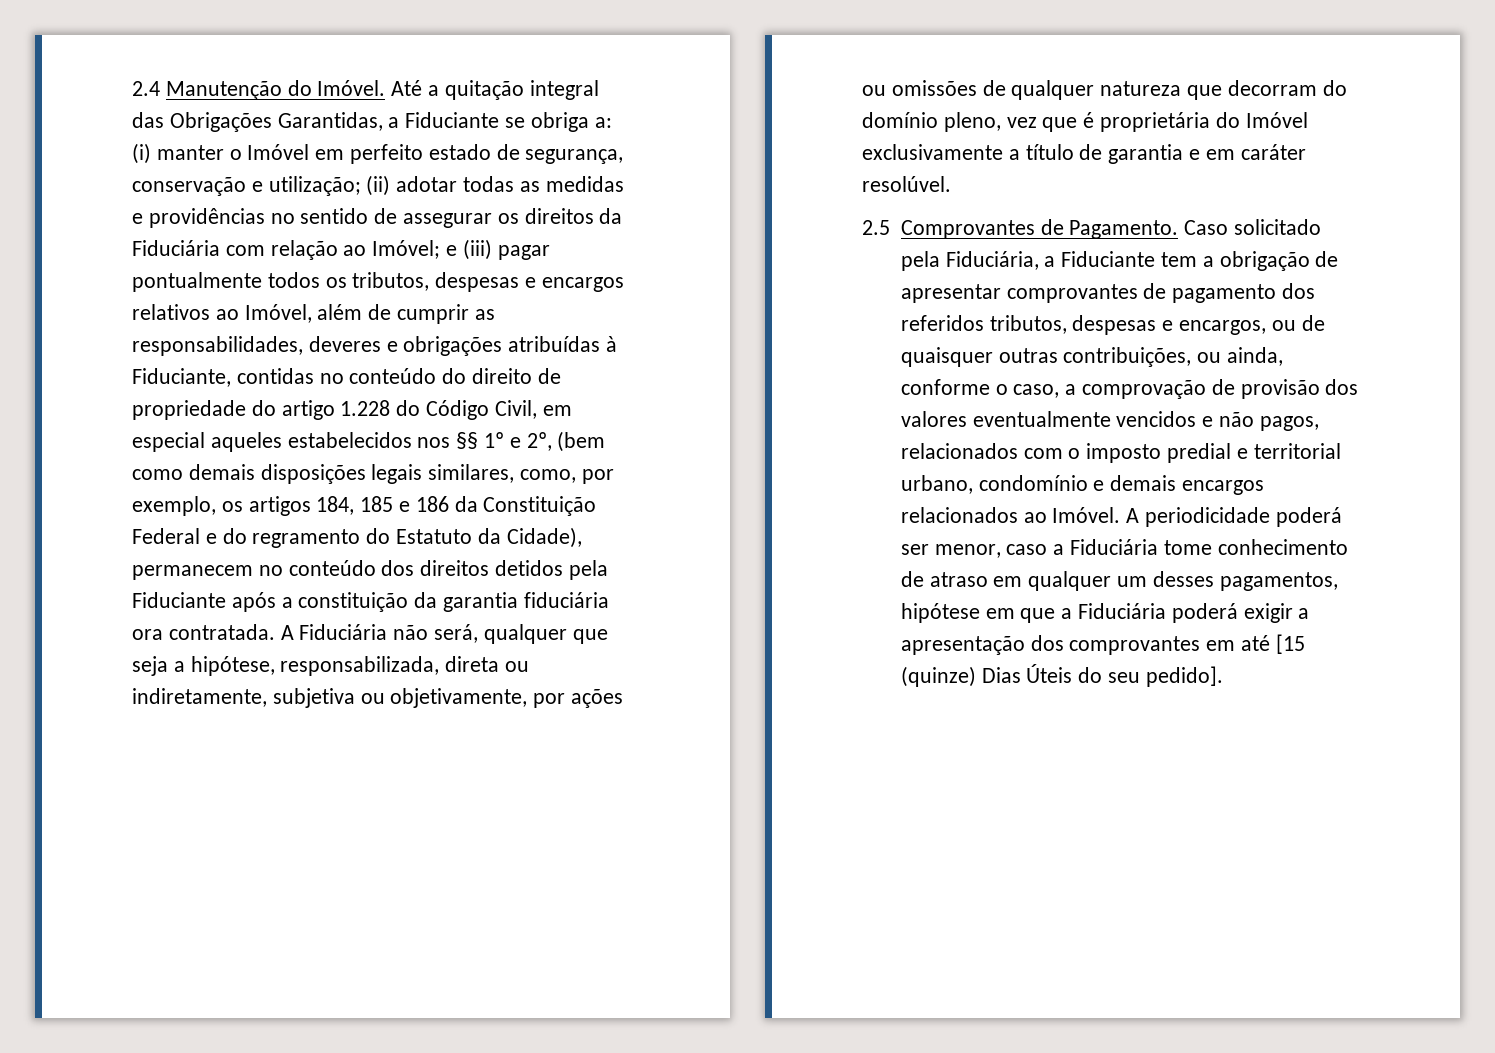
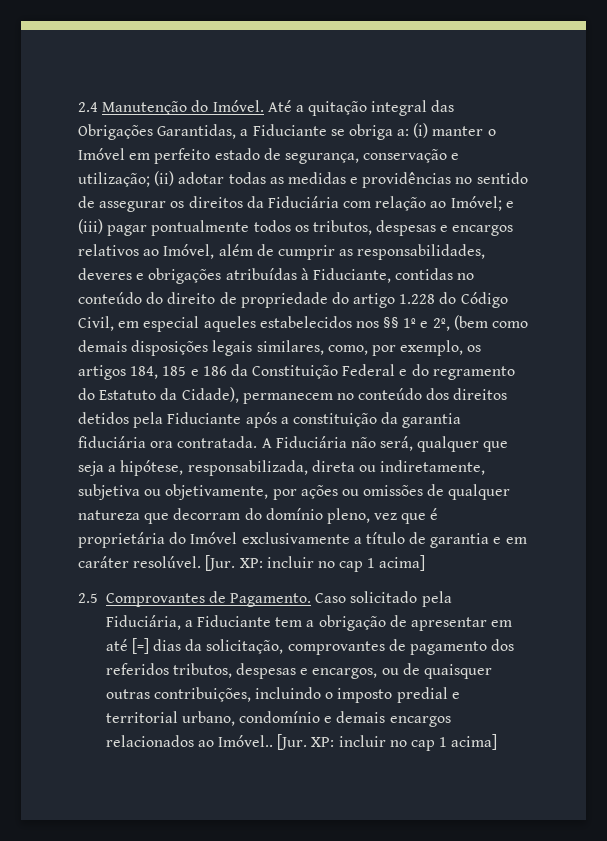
- A Fiduciária não será, qualquer que seja a hipótese, responsabilizada, direta ou indiretamente, subjetiva ou objetivamente, por ações ou omissões de qualquer natureza que decorram do domínio pleno, vez que é proprietária do Imóvel exclusivamente a título de garantia e em caráter resolúvel.
+ A Fiduciária não será, qualquer que seja a hipótese, responsabilizada, direta ou indiretamente, subjetiva ou objetivamente, por ações ou omissões de qualquer natureza que decorram do domínio pleno, vez que é proprietária do Imóvel exclusivamente a título de garantia e em caráter resolúvel. [Jur. XP: incluir no cap 1 acima]
- Caso solicitado pela Fiduciária, a Fiduciante tem a obrigação de apresentar comprovantes de pagamento dos referidos tributos, despesas e encargos, ou de quaisquer outras contribuições, ou ainda, conforme o caso, a comprovação de provisão dos valores eventualmente vencidos e não pagos, relacionados com o imposto predial e territorial urbano, condomínio e demais encargos relacionados ao Imóvel. A periodicidade poderá ser menor, caso a Fiduciária tome conhecimento de atraso em qualquer um desses pagamentos, hipótese em que a Fiduciária poderá exigir a apresentação dos comprovantes em até [15 (quinze) Dias Úteis do seu pedido].
+ Caso solicitado pela Fiduciária, a Fiduciante tem a obrigação de apresentar em até [=] dias da solicitação, comprovantes de pagamento dos referidos tributos, despesas e encargos, ou de quaisquer outras contribuições, incluindo o imposto predial e territorial urbano, condomínio e demais encargos relacionados ao Imóvel.. [Jur. XP: incluir no cap 1 acima]

